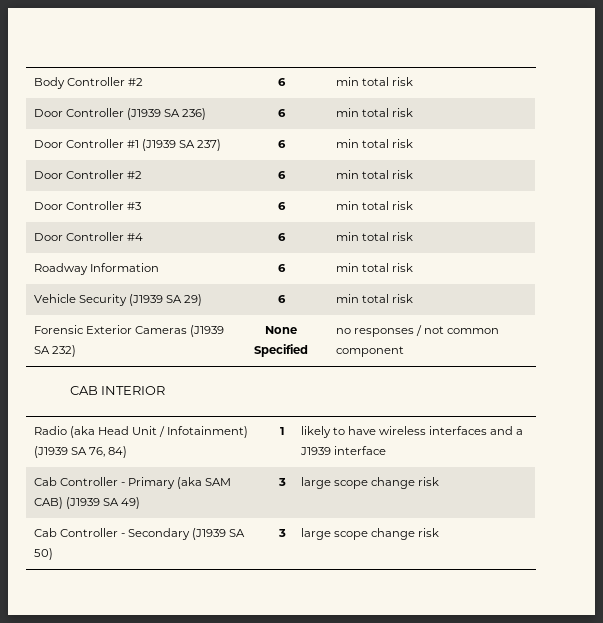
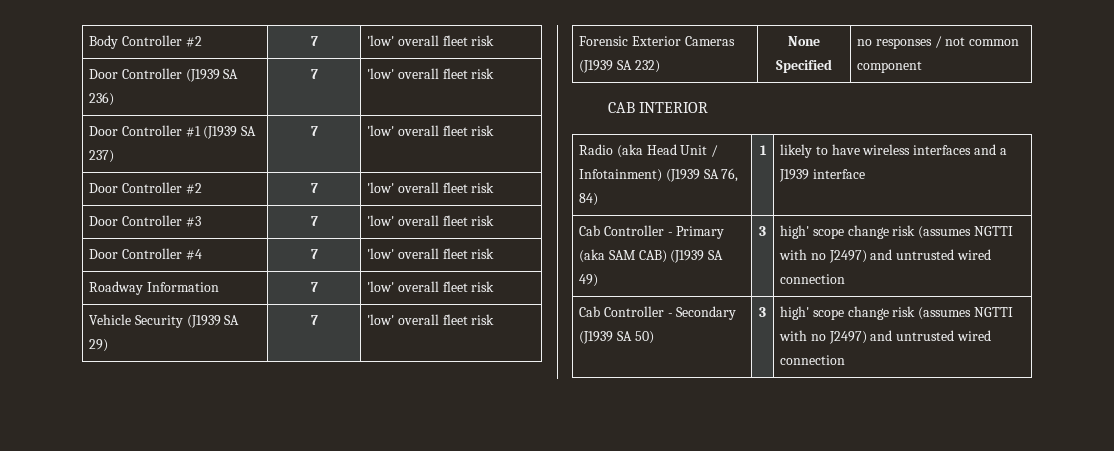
- Body Controller #2 | 6 | min total risk
+ Body Controller #2 | 7 | 'low' overall fleet risk
- Door Controller (J1939 SA 236) | 6 | min total risk
+ Door Controller (J1939 SA 236) | 7 | 'low' overall fleet risk
- Door Controller #1 (J1939 SA 237) | 6 | min total risk
+ Door Controller #1 (J1939 SA 237) | 7 | 'low' overall fleet risk
- Door Controller #2 | 6 | min total risk
+ Door Controller #2 | 7 | 'low' overall fleet risk
- Door Controller #3 | 6 | min total risk
+ Door Controller #3 | 7 | 'low' overall fleet risk
- Door Controller #4 | 6 | min total risk
+ Door Controller #4 | 7 | 'low' overall fleet risk
- Roadway Information | 6 | min total risk
+ Roadway Information | 7 | 'low' overall fleet risk
- Vehicle Security (J1939 SA 29) | 6 | min total risk
+ Vehicle Security (J1939 SA 29) | 7 | 'low' overall fleet risk
- Cab Controller - Primary (aka SAM CAB) (J1939 SA 49) | 3 | large scope change risk
+ Cab Controller - Primary (aka SAM CAB) (J1939 SA 49) | 3 | high' scope change risk (assumes NGTTI with no J2497) and untrusted wired connection
- Cab Controller - Secondary (J1939 SA 50) | 3 | large scope change risk
+ Cab Controller - Secondary (J1939 SA 50) | 3 | high' scope change risk (assumes NGTTI with no J2497) and untrusted wired connection

